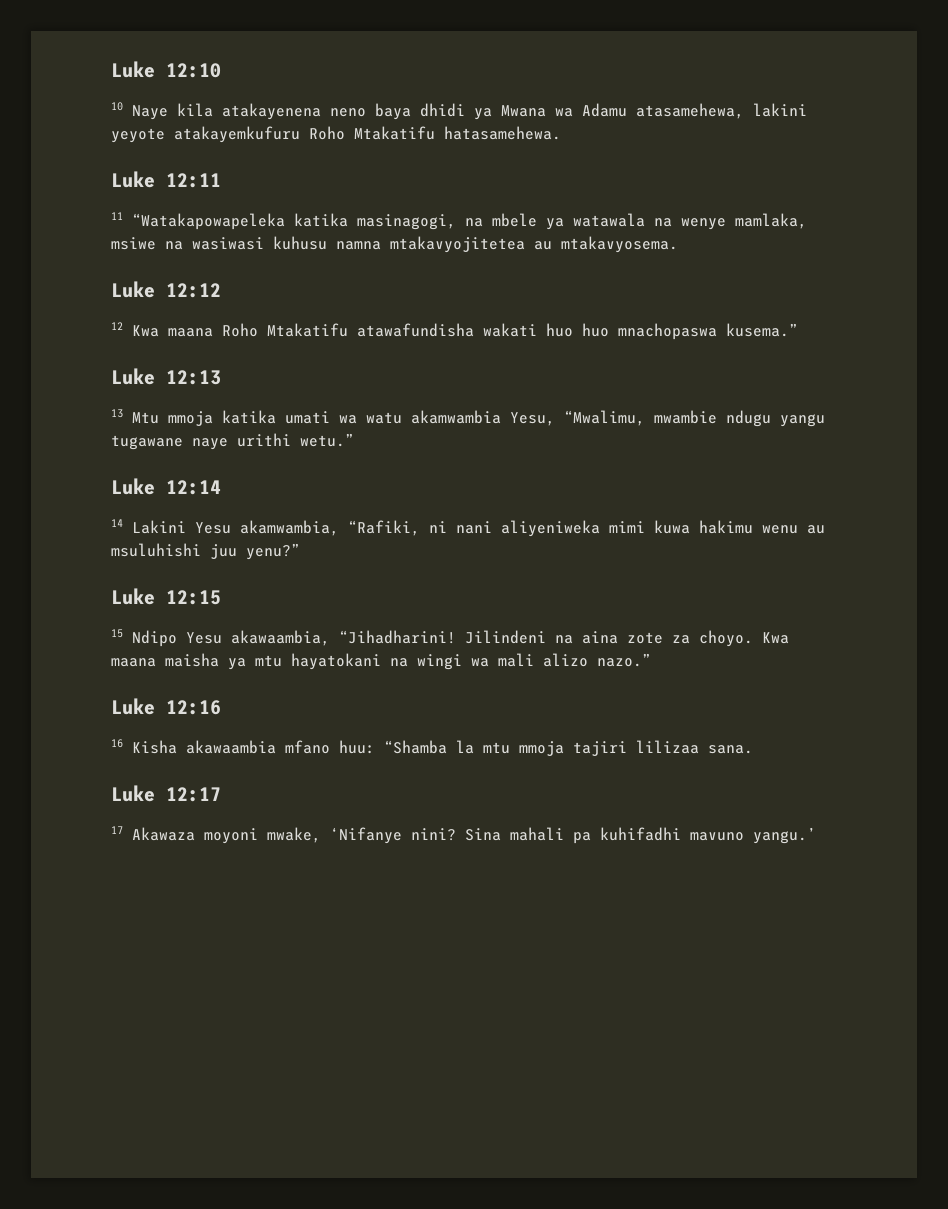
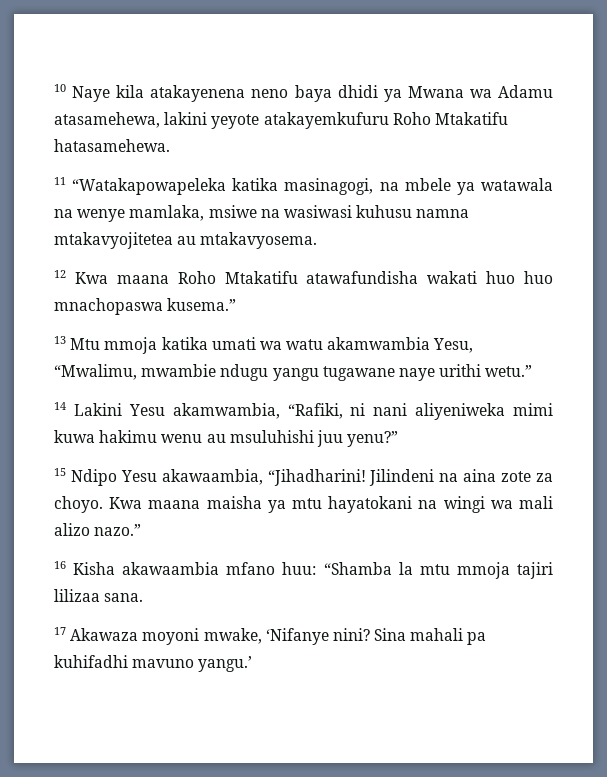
- Luke 12:10
- Luke 12:11
- Luke 12:12
- Luke 12:13
- Luke 12:14
- Luke 12:15
- Luke 12:16
- Luke 12:17

